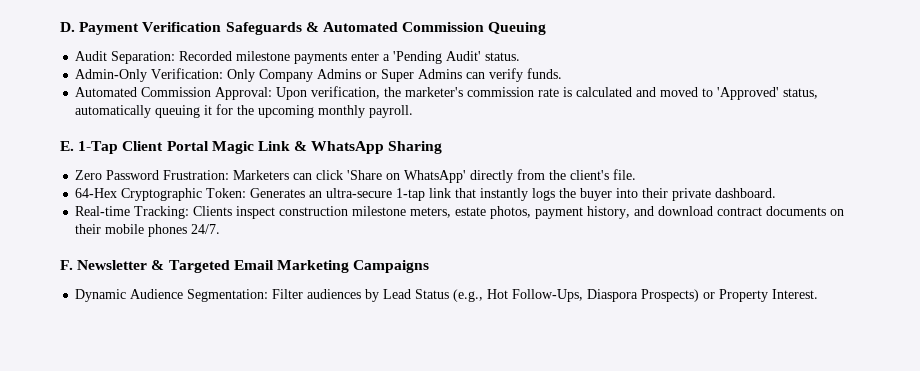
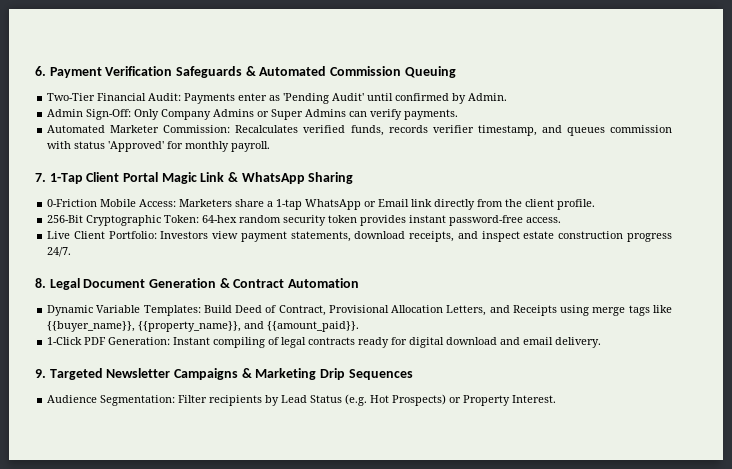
- D. Payment Verification Safeguards & Automated Commission Queuing
+ 6. Payment Verification Safeguards & Automated Commission Queuing
- Audit Separation: Recorded milestone payments enter a 'Pending Audit' status.
- Admin-Only Verification: Only Company Admins or Super Admins can verify funds.
- Automated Commission Approval: Upon verification, the marketer's commission rate is calculated and moved to 'Approved' status, automatically queuing it for the upcoming monthly payroll.
+ Two-Tier Financial Audit: Payments enter as 'Pending Audit' until confirmed by Admin.
+ Admin Sign-Off: Only Company Admins or Super Admins can verify payments.
+ Automated Marketer Commission: Recalculates verified funds, records verifier timestamp, and queues commission with status 'Approved' for monthly payroll.
- E. 1-Tap Client Portal Magic Link & WhatsApp Sharing
+ 7. 1-Tap Client Portal Magic Link & WhatsApp Sharing
- Zero Password Frustration: Marketers can click 'Share on WhatsApp' directly from the client's file.
- 64-Hex Cryptographic Token: Generates an ultra-secure 1-tap link that instantly logs the buyer into their private dashboard.
- Real-time Tracking: Clients inspect construction milestone meters, estate photos, payment history, and download contract documents on their mobile phones 24/7.
- F. Newsletter & Targeted Email Marketing Campaigns
- Dynamic Audience Segmentation: Filter audiences by Lead Status (e.g., Hot Follow-Ups, Diaspora Prospects) or Property Interest.
+ 0-Friction Mobile Access: Marketers share a 1-tap WhatsApp or Email link directly from the client profile.
+ 256-Bit Cryptographic Token: 64-hex random security token provides instant password-free access.
+ Live Client Portfolio: Investors view payment statements, download receipts, and inspect estate construction progress 24/7.
+ 8. Legal Document Generation & Contract Automation
+ Dynamic Variable Templates: Build Deed of Contract, Provisional Allocation Letters, and Receipts using merge tags like {{buyer_name}}, {{property_name}}, and {{amount_paid}}.
+ 1-Click PDF Generation: Instant compiling of legal contracts ready for digital download and email delivery.
+ 9. Targeted Newsletter Campaigns & Marketing Drip Sequences
+ Audience Segmentation: Filter recipients by Lead Status (e.g. Hot Prospects) or Property Interest.

